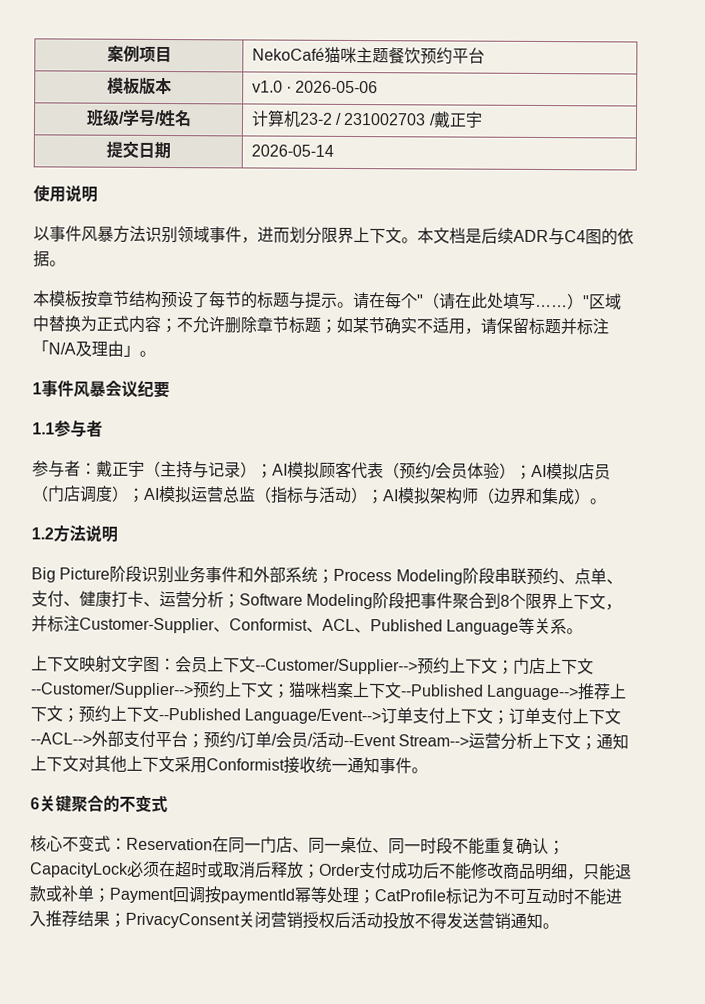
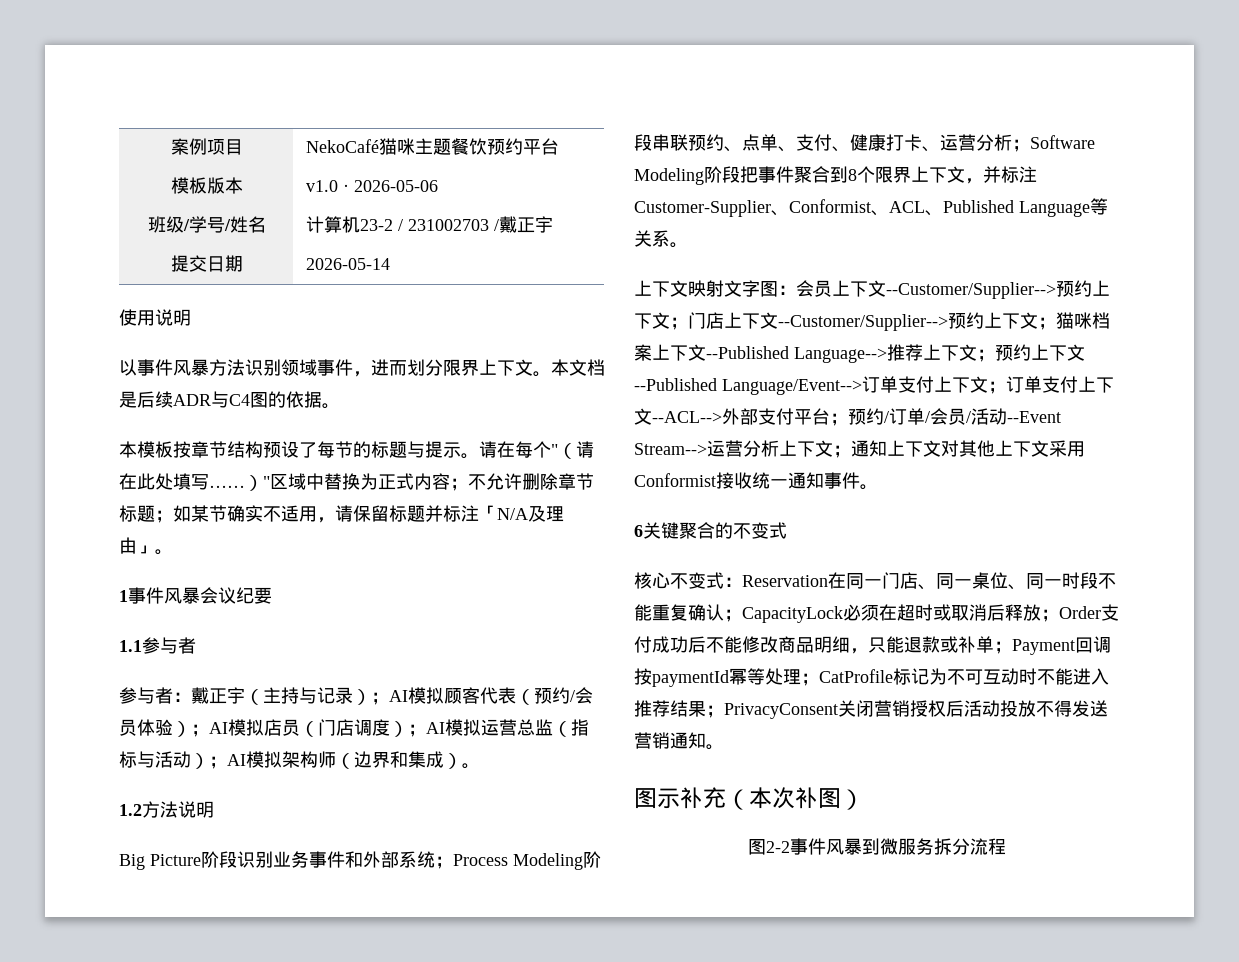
+ 图示补充（本次补图）
+ 图2-2事件风暴到微服务拆分流程

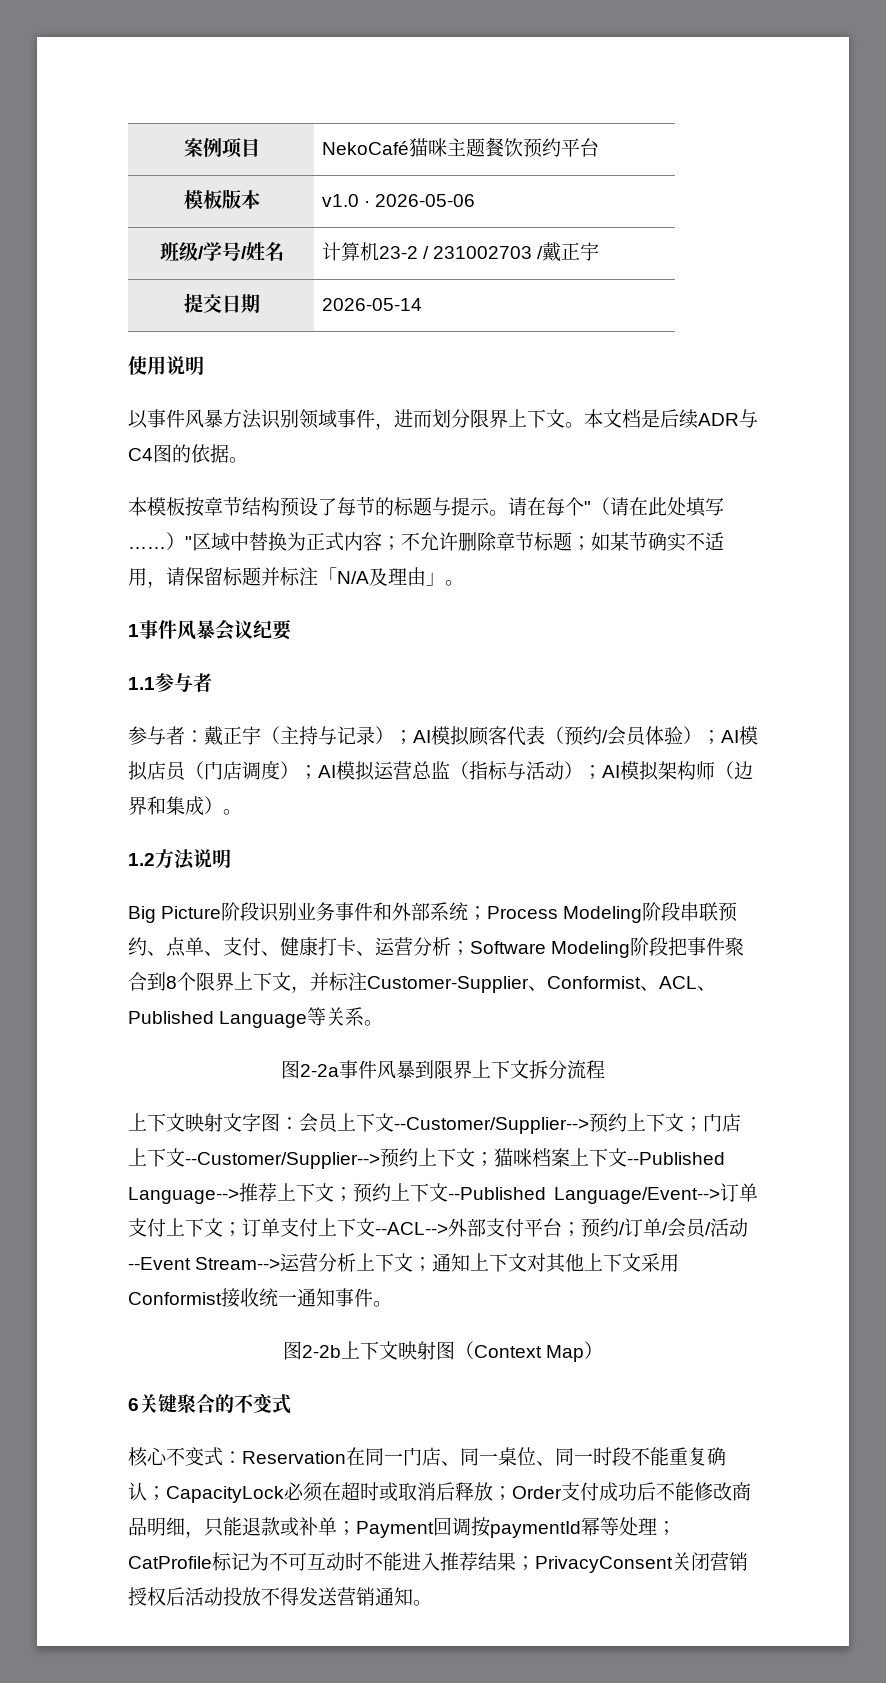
+ 图2-2a事件风暴到限界上下文拆分流程
+ 图2-2b上下文映射图（Context Map）
- 图示补充（本次补图）
- 图2-2事件风暴到微服务拆分流程

